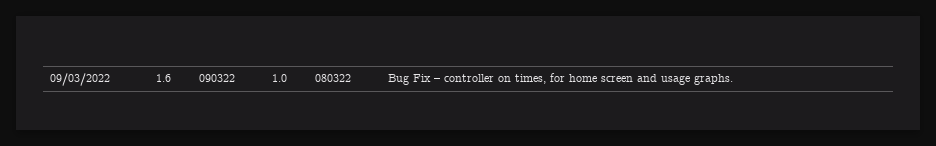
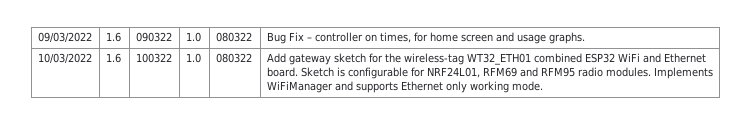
+ 10/03/2022 | 1.6 | 100322 | 1.0 | 080322 | Add gateway sketch for the wireless-tag WT32_ETH01 combined ESP32 WiFi and Ethernet board. Sketch is configurable for NRF24L01, RFM69 and RFM95 radio modules. Implements WiFiManager and supports Ethernet only working mode.

